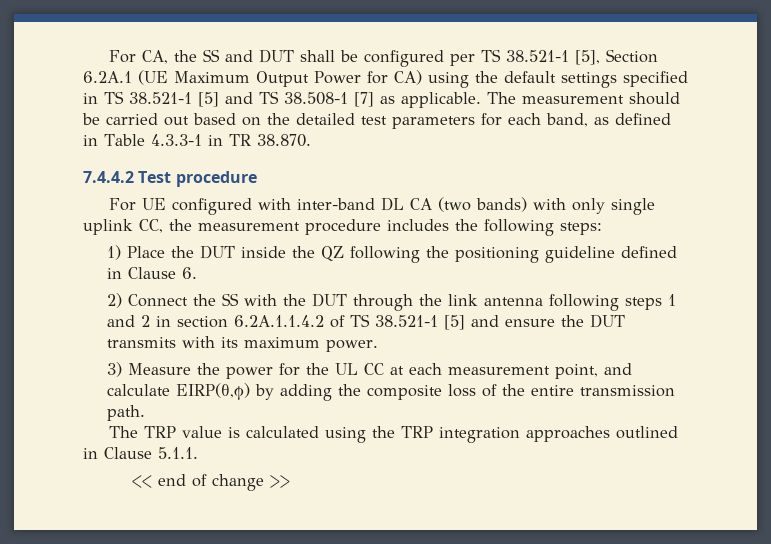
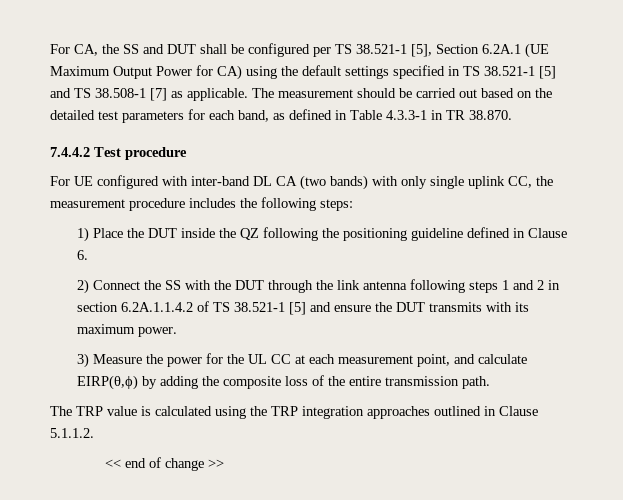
- The TRP value is calculated using the TRP integration approaches outlined in Clause 5.1.1.
+ The TRP value is calculated using the TRP integration approaches outlined in Clause 5.1.1.2.

